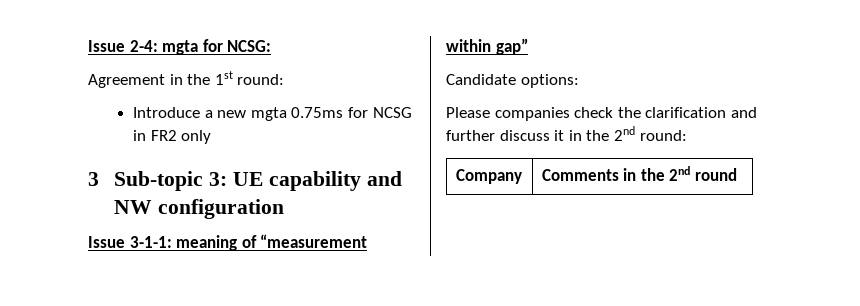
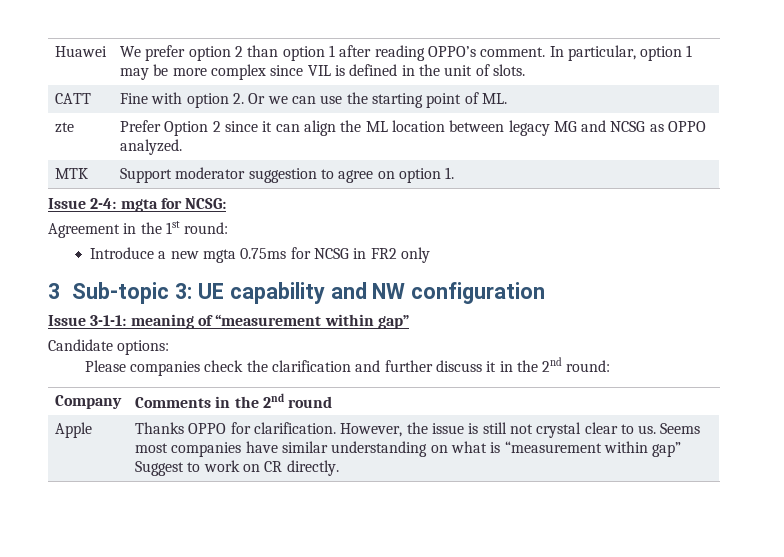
+ Huawei | We prefer option 2 than option 1 after reading OPPO’s comment. In particular, option 1 may be more complex since VIL is defined in the unit of slots.
+ CATT | Fine with option 2. Or we can use the starting point of ML.
+ zte | Prefer Option 2 since it can align the ML location between legacy MG and NCSG as OPPO analyzed.
+ MTK | Support moderator suggestion to agree on option 1.
+ Apple | Thanks OPPO for clarification. However, the issue is still not crystal clear to us. Seems most companies have similar understanding on what is “measurement within gap” Suggest to work on CR directly.

